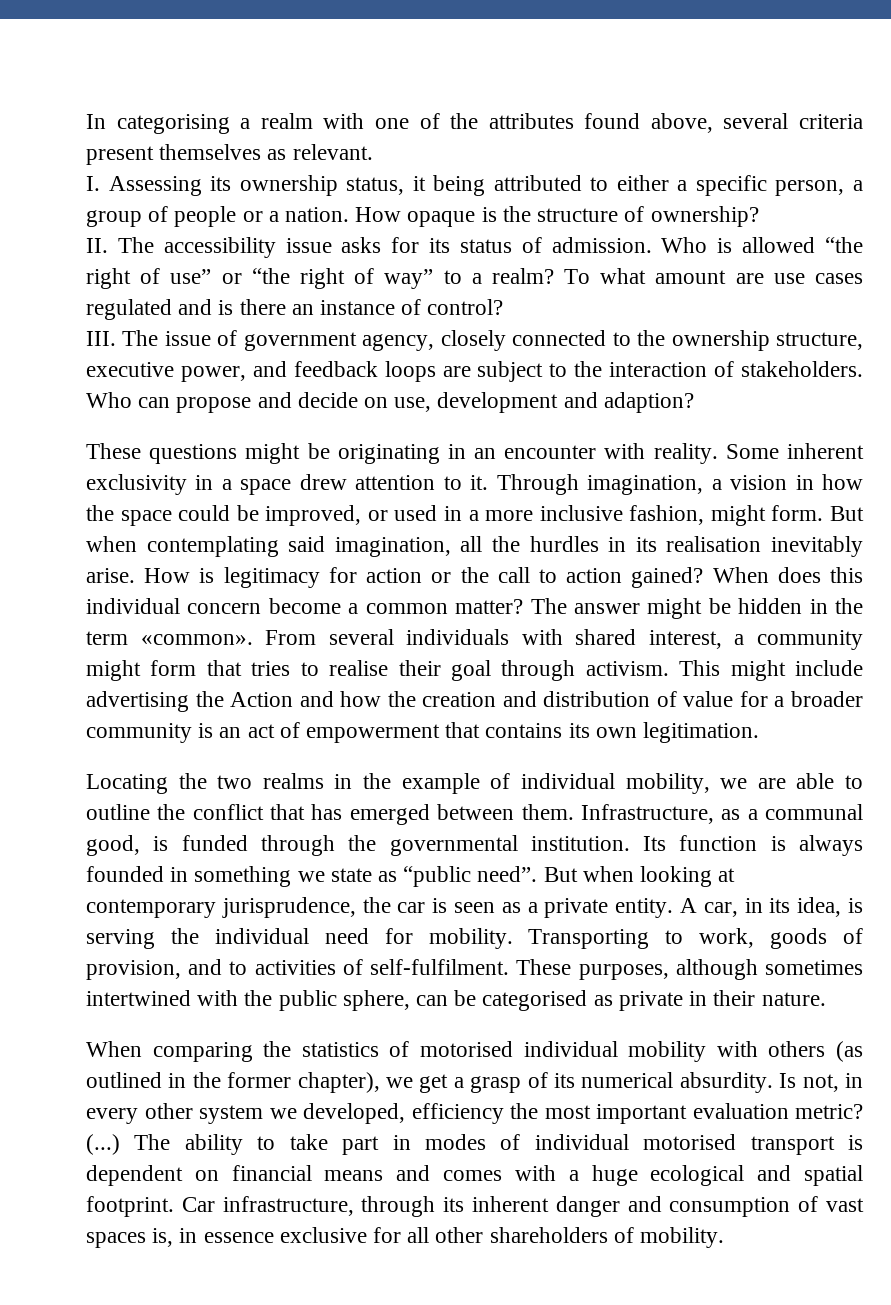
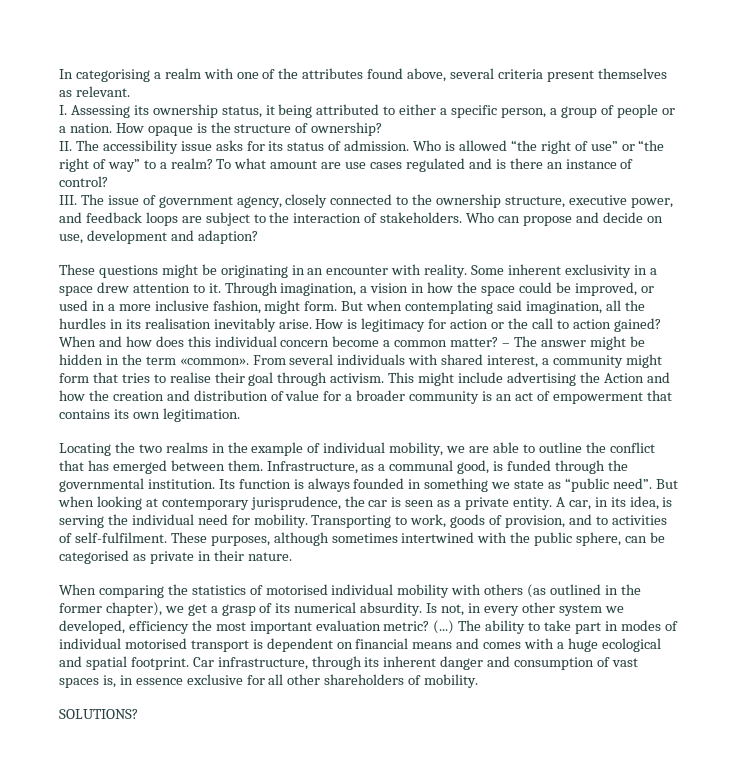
- When does this individual concern become a common matter?
+ When and how does this individual concern become a common matter?
- The answer might be hidden in the term «common».
+ – The answer might be hidden in the term «common».
+ SOLUTIONS?

